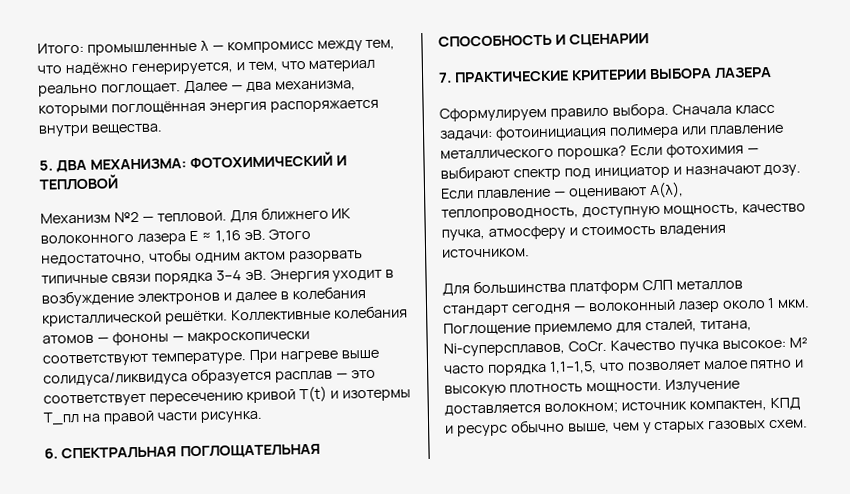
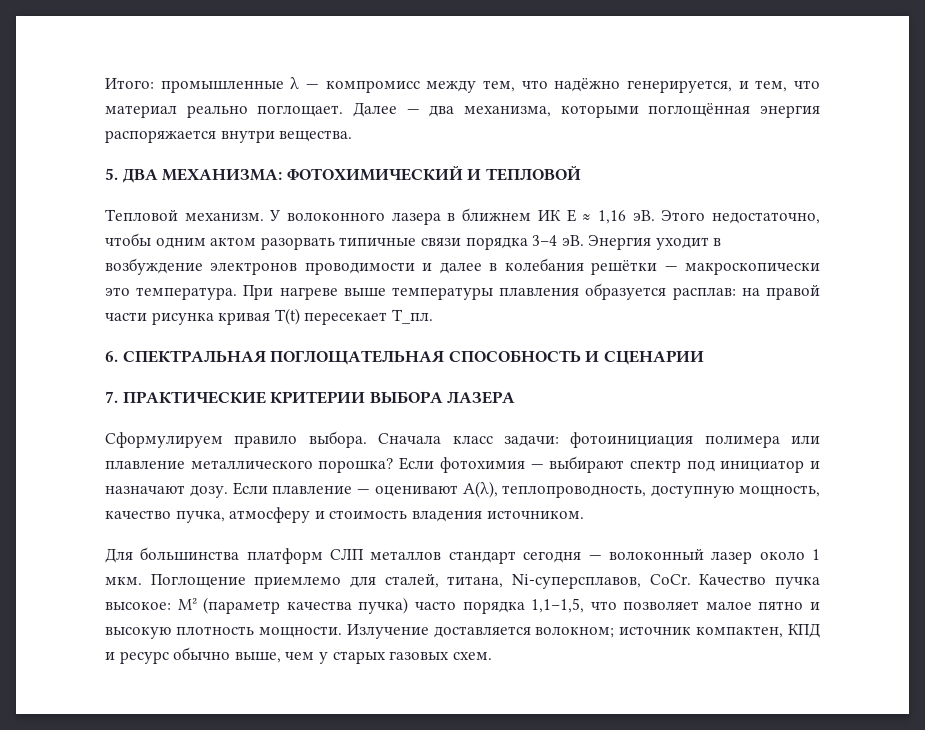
- Механизм №2 — тепловой. Для ближнего ИК волоконного лазера E ≈ 1,16 эВ.
+ Тепловой механизм. У волоконного лазера в ближнем ИК E ≈ 1,16 эВ.
- Энергия уходит в возбуждение электронов и далее в колебания кристаллической решётки. Коллективные колебания атомов — фононы — макроскопически соответствуют температуре. При нагреве выше солидуса/ликвидуса образуется расплав — это соответствует пересечению кривой T(t) и изотермы T_пл на правой части рисунка.
+ Энергия уходит в возбуждение электронов проводимости и далее в колебания решётки — макроскопически это температура. При нагреве выше температуры плавления образуется расплав: на правой части рисунка кривая T(t) пересекает T_пл.
- Качество пучка высокое: M² часто порядка 1,1–1,5, что позволяет малое пятно и высокую плотность мощности.
+ Качество пучка высокое: M² (параметр качества пучка) часто порядка 1,1–1,5, что позволяет малое пятно и высокую плотность мощности.

